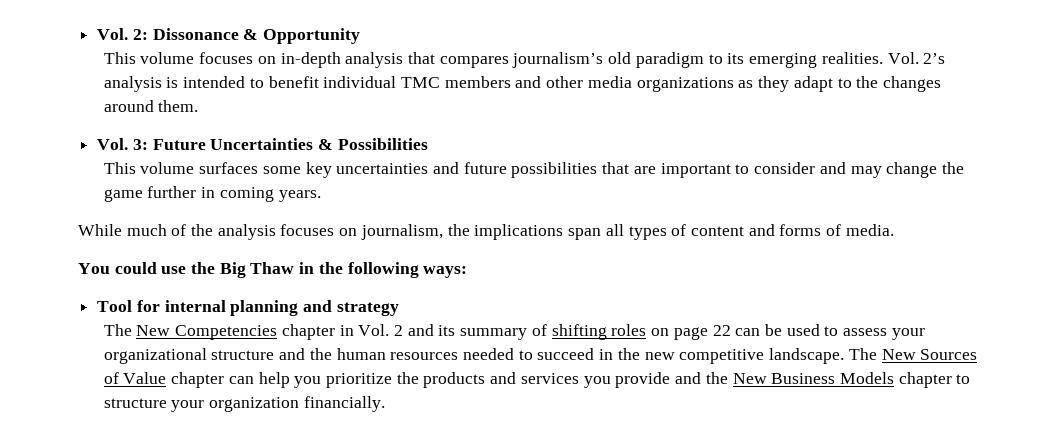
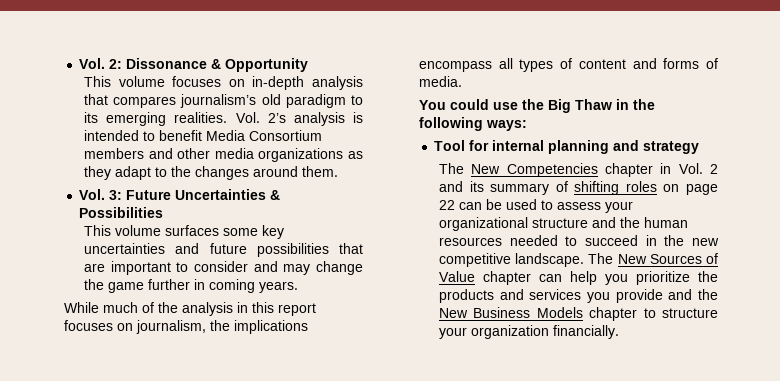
- Vol. 2’s analysis is intended to benefit individual TMC members and other media organizations as they adapt to the changes around them.
+ Vol. 2’s analysis is intended to benefit Media Consortium members and other media organizations as they adapt to the changes around them.
- While much of the analysis focuses on journalism, the implications span all types of content and forms of media.
+ While much of the analysis in this report focuses on journalism, the implications encompass all types of content and forms of media.

